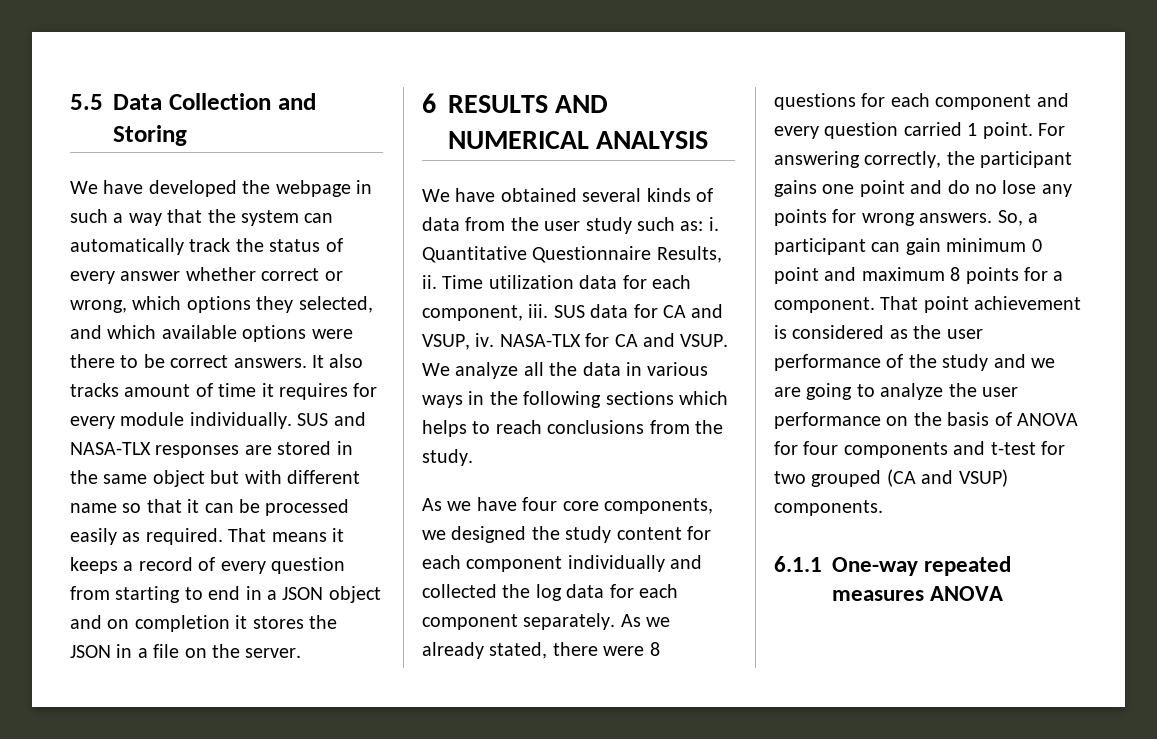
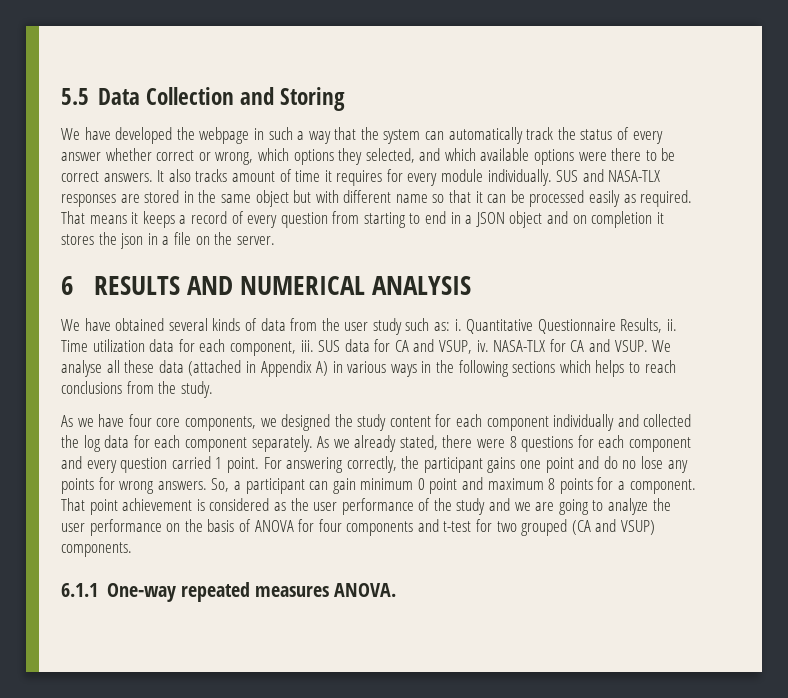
- That means it keeps a record of every question from starting to end in a JSON object and on completion it stores the JSON in a file on the server.
+ That means it keeps a record of every question from starting to end in a JSON object and on completion it stores the json in a file on the server.
- We analyze all the data in various ways in the following sections which helps to reach conclusions from the study.
+ We analyse all these data (attached in Appendix A) in various ways in the following sections which helps to reach conclusions from the study.
- 6.1.1 One-way repeated measures ANOVA
+ 6.1.1 One-way repeated measures ANOVA.

